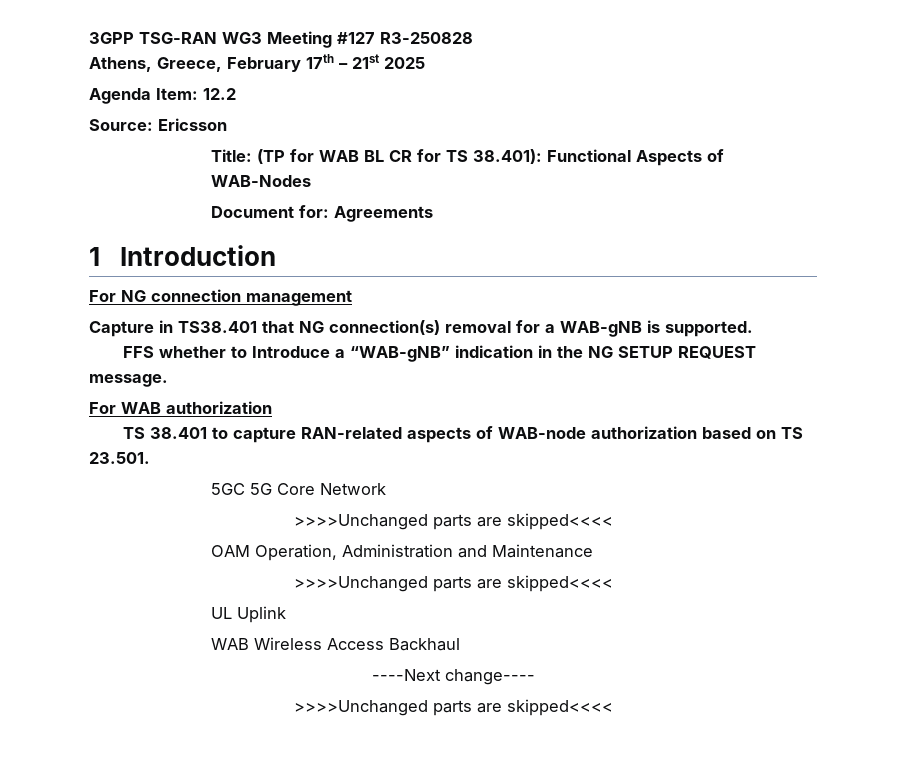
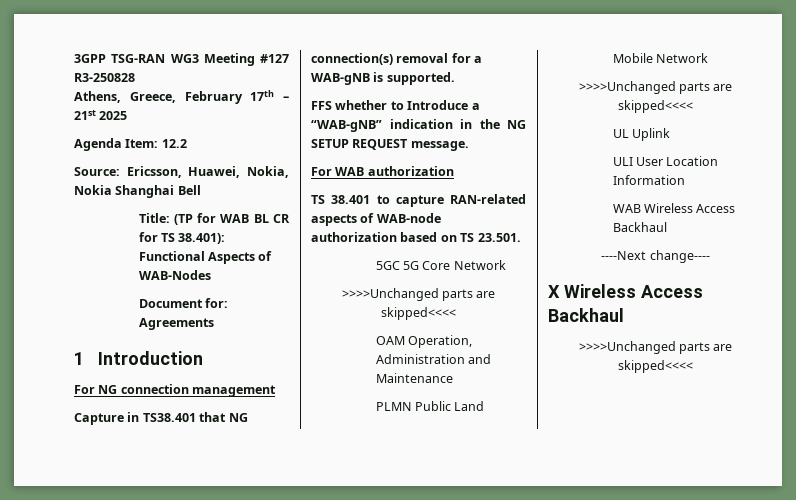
- Source: Ericsson
+ Source: Ericsson, Huawei, Nokia, Nokia Shanghai Bell
+ PLMN Public Land Mobile Network
+ ULI User Location Information
+ X Wireless Access Backhaul

